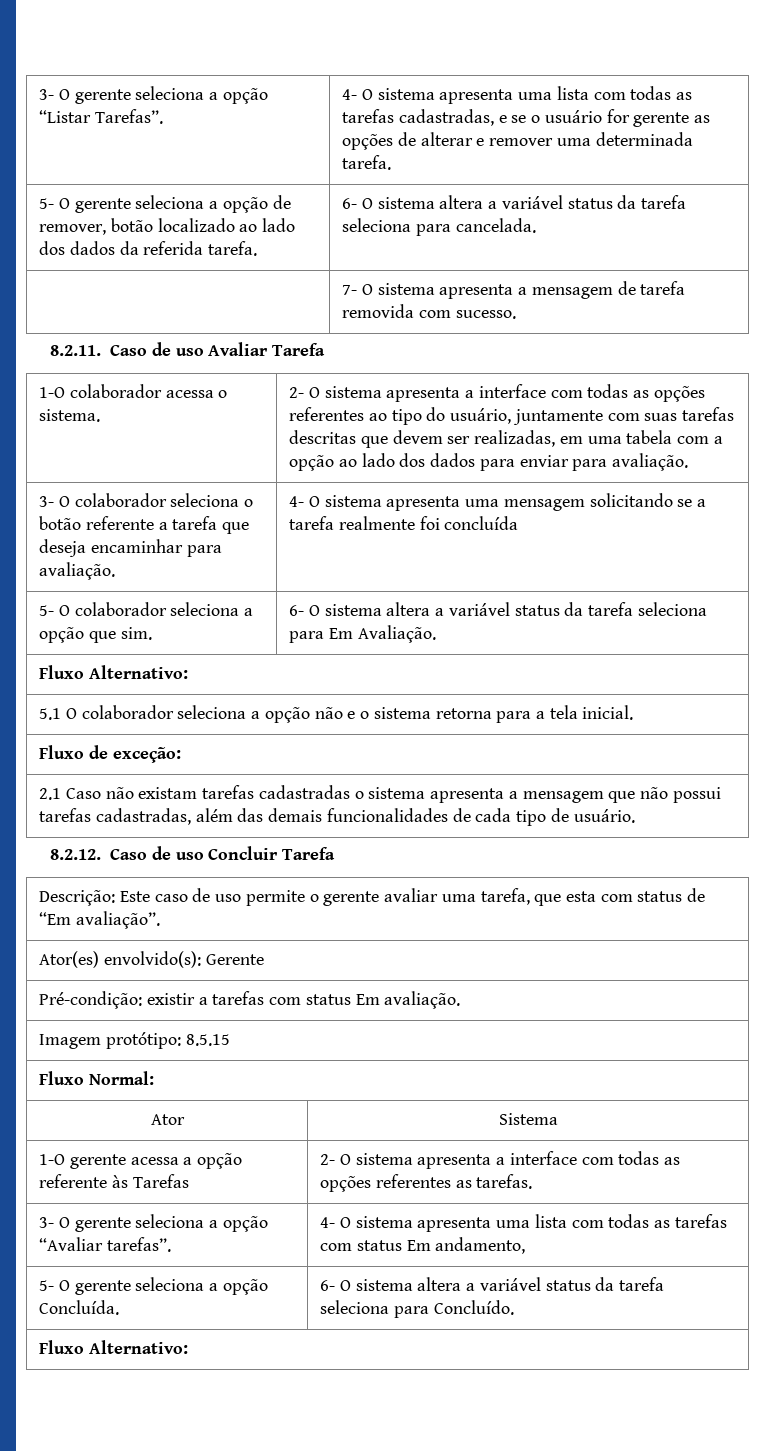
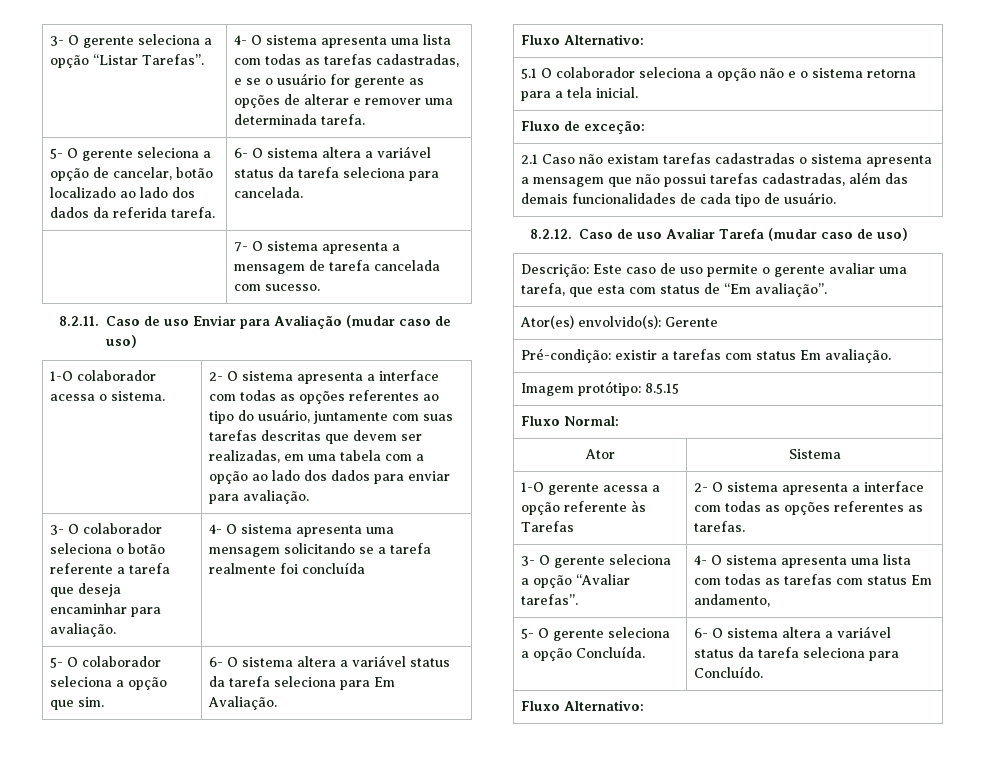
- 5- O gerente seleciona a opção de remover, botão localizado ao lado dos dados da referida tarefa. | 6- O sistema altera a variável status da tarefa seleciona para cancelada.
+ 5- O gerente seleciona a opção de cancelar, botão localizado ao lado dos dados da referida tarefa. | 6- O sistema altera a variável status da tarefa seleciona para cancelada.
- | 7- O sistema apresenta a mensagem de tarefa removida com sucesso.
+ | 7- O sistema apresenta a mensagem de tarefa cancelada com sucesso.
- 8.2.11. Caso de uso Avaliar Tarefa
+ 8.2.11. Caso de uso Enviar para Avaliação (mudar caso de uso)
- 8.2.12. Caso de uso Concluir Tarefa
+ 8.2.12. Caso de uso Avaliar Tarefa (mudar caso de uso)

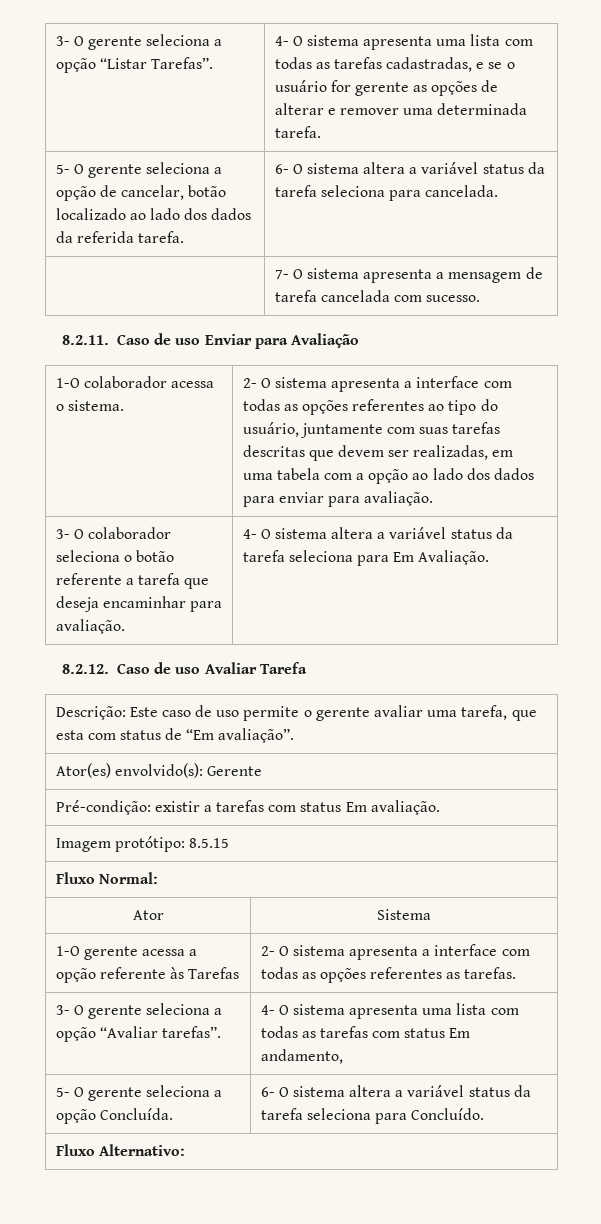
- 8.2.11. Caso de uso Enviar para Avaliação (mudar caso de uso)
+ 8.2.11. Caso de uso Enviar para Avaliação
- 3- O colaborador seleciona o botão referente a tarefa que deseja encaminhar para avaliação. | 4- O sistema apresenta uma mensagem solicitando se a tarefa realmente foi concluída
- 5- O colaborador seleciona a opção que sim. | 6- O sistema altera a variável status da tarefa seleciona para Em Avaliação.
- Fluxo Alternativo:
- 5.1 O colaborador seleciona a opção não e o sistema retorna para a tela inicial.
- Fluxo de exceção:
- 2.1 Caso não existam tarefas cadastradas o sistema apresenta a mensagem que não possui tarefas cadastradas, além das demais funcionalidades de cada tipo de usuário.
+ 3- O colaborador seleciona o botão referente a tarefa que deseja encaminhar para avaliação. | 4- O sistema altera a variável status da tarefa seleciona para Em Avaliação.
- 8.2.12. Caso de uso Avaliar Tarefa (mudar caso de uso)
+ 8.2.12. Caso de uso Avaliar Tarefa

